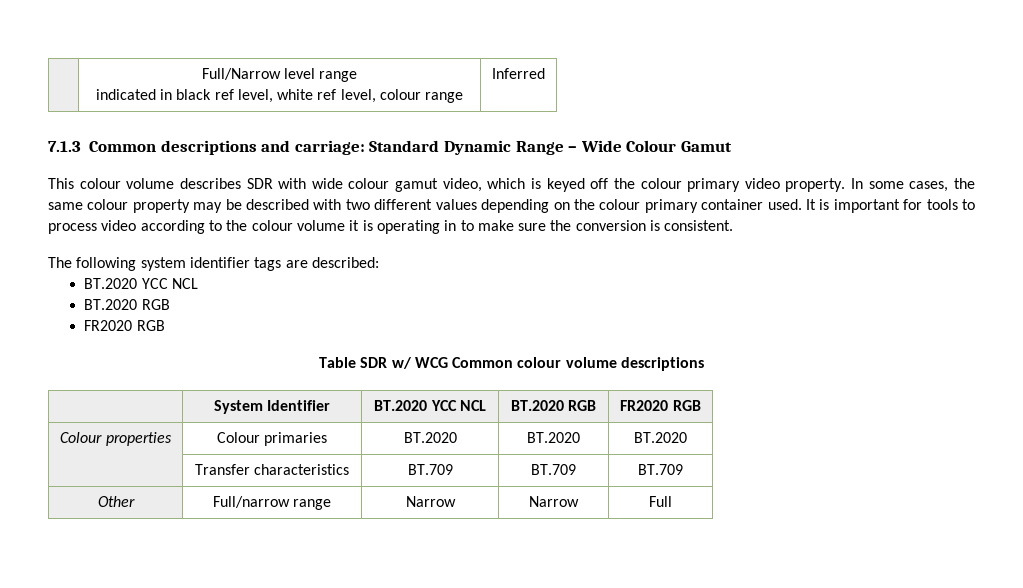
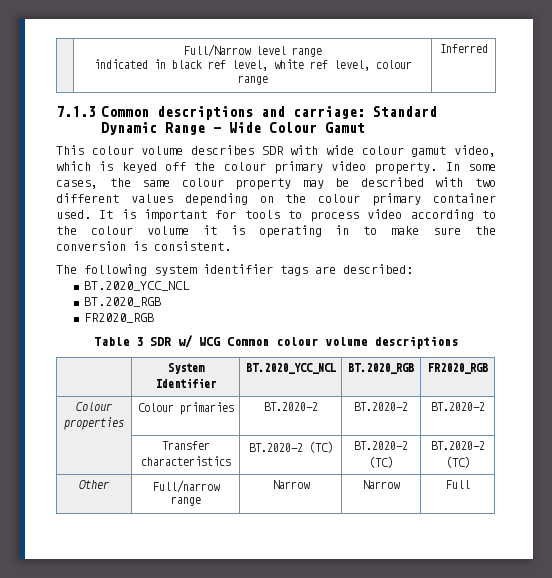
  The following system identifier tags are described:
- BT.2020 YCC NCL
- BT.2020 RGB
- FR2020 RGB
+ BT.2020_YCC_NCL
+ BT.2020_RGB
+ FR2020_RGB
- Table SDR w/ WCG Common colour volume descriptions
+ Table 3 SDR w/ WCG Common colour volume descriptions
- | System Identifier | BT.2020 YCC NCL | BT.2020 RGB | FR2020 RGB
+ | System Identifier | BT.2020_YCC_NCL | BT.2020_RGB | FR2020_RGB
- Colour properties | Colour primaries | BT.2020 | BT.2020 | BT.2020
+ Colour properties | Colour primaries | BT.2020-2 | BT.2020-2 | BT.2020-2
- | Transfer characteristics | BT.709 | BT.709 | BT.709
+ | Transfer characteristics | BT.2020-2 (TC) | BT.2020-2 (TC) | BT.2020-2 (TC)

